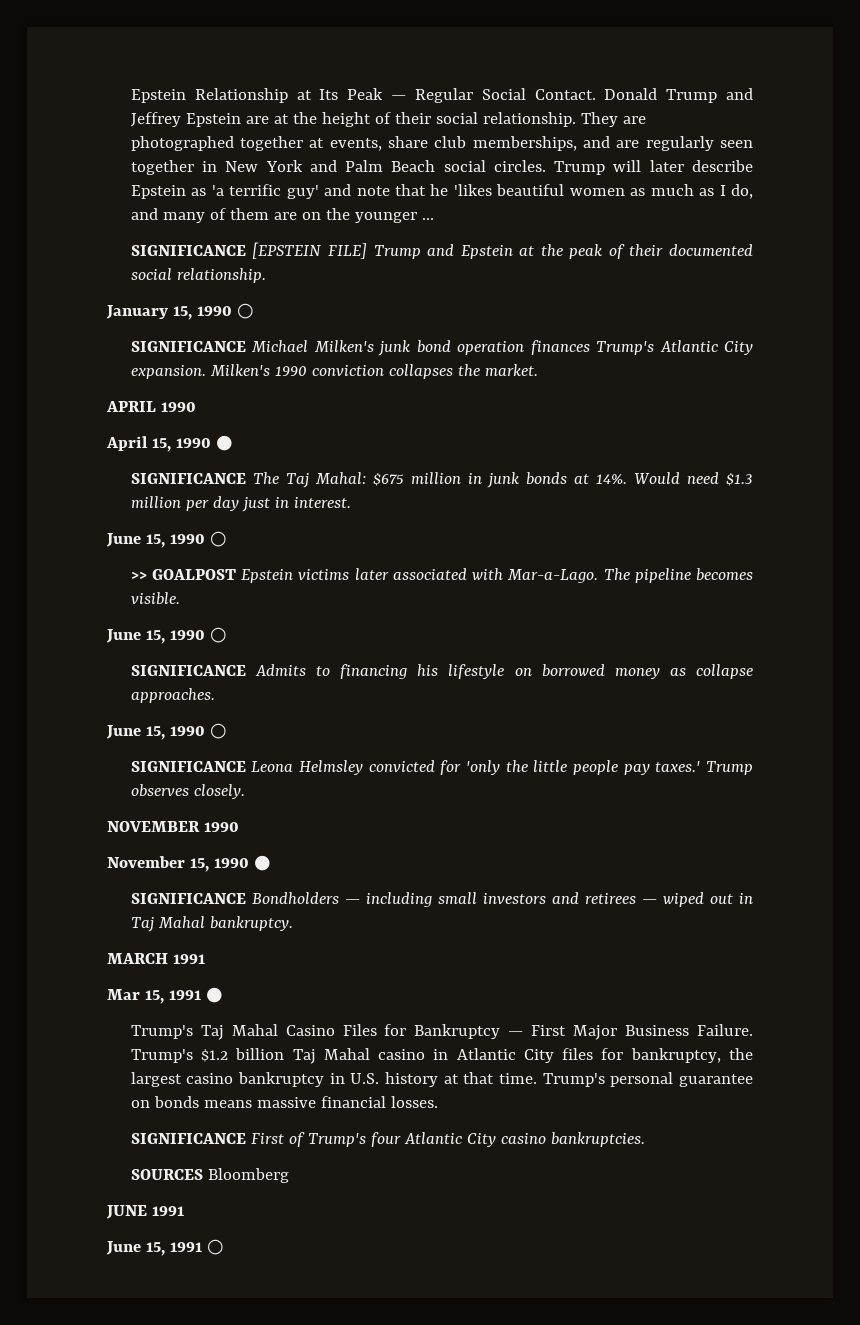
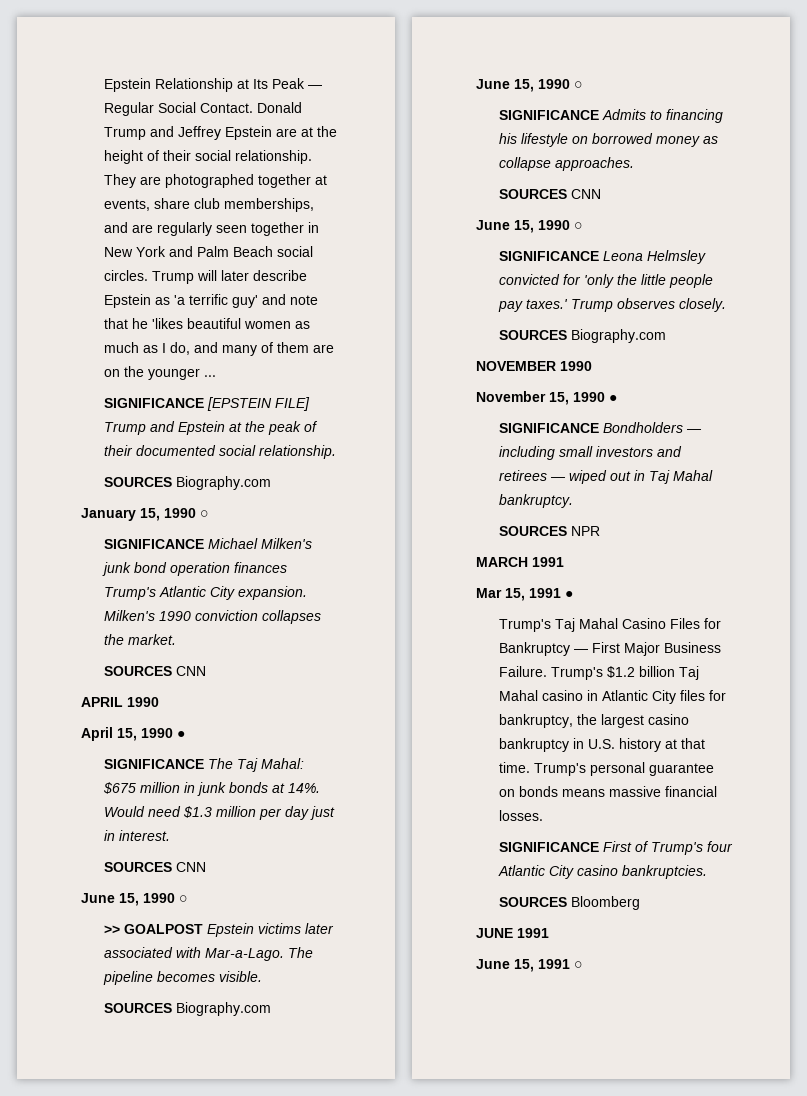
  SIGNIFICANCE [EPSTEIN FILE] Trump and Epstein at the peak of their documented social relationship.
+ SOURCES Biography.com
  Milken's 1990 conviction collapses the market.
+ SOURCES CNN
  Would need $1.3 million per day just in interest.
+ SOURCES CNN
  The pipeline becomes visible.
+ SOURCES Biography.com
  SIGNIFICANCE Admits to financing his lifestyle on borrowed money as collapse approaches.
+ SOURCES CNN
  Trump observes closely.
+ SOURCES Biography.com
+ SOURCES NPR

